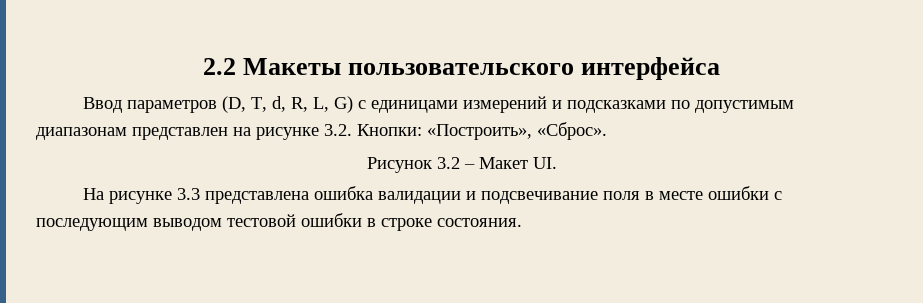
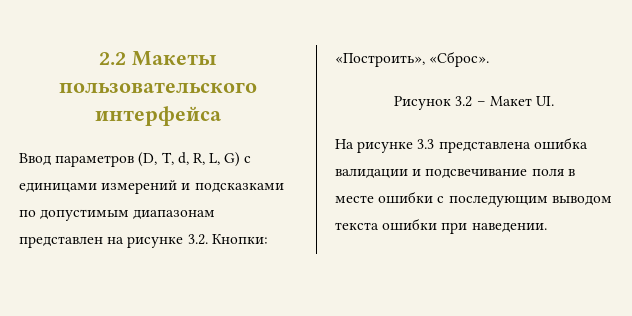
- На рисунке 3.3 представлена ошибка валидации и подсвечивание поля в месте ошибки с последующим выводом тестовой ошибки в строке состояния.
+ На рисунке 3.3 представлена ошибка валидации и подсвечивание поля в месте ошибки с последующим выводом текста ошибки при наведении.

